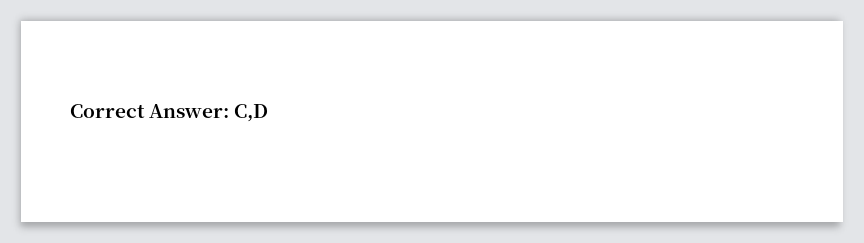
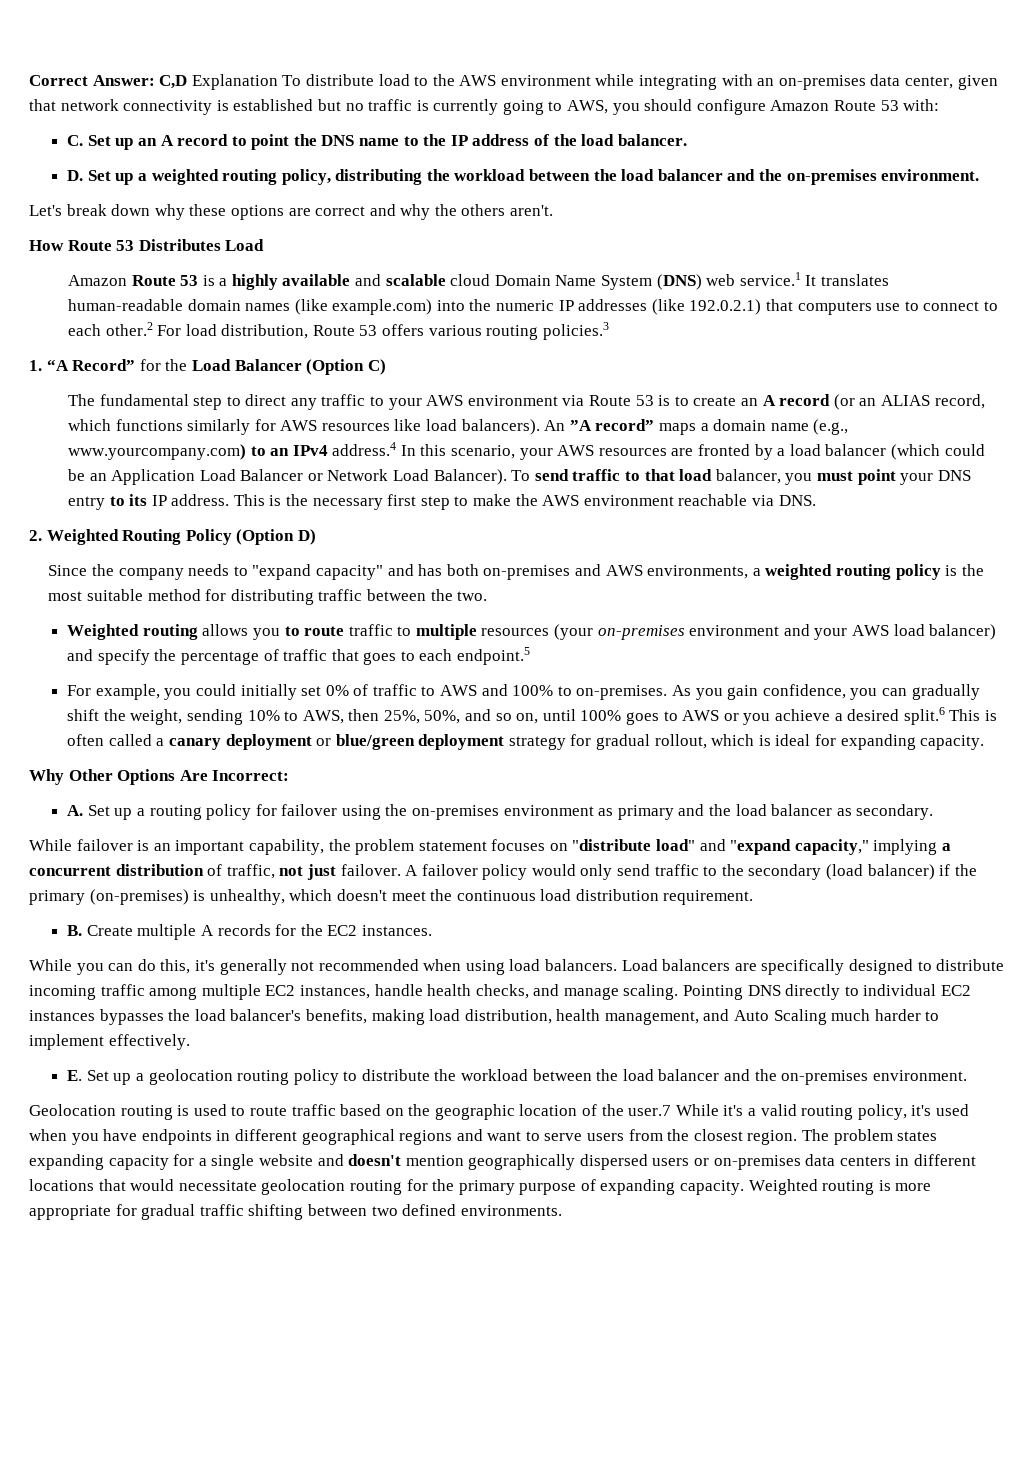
- Correct Answer: C,D
+ Correct Answer: C,D Explanation To distribute load to the AWS environment while integrating with an on-premises data center, given that network connectivity is established but no traffic is currently going to AWS, you should configure Amazon Route 53 with:
+ C. Set up an A record to point the DNS name to the IP address of the load balancer.
+ D. Set up a weighted routing policy, distributing the workload between the load balancer and the on-premises environment.
+ Let's break down why these options are correct and why the others aren't.
+ How Route 53 Distributes Load
+ Amazon Route 53 is a highly available and scalable cloud Domain Name System (DNS) web service.1 It translates human-readable domain names (like example.com) into the numeric IP addresses (like 192.0.2.1) that computers use to connect to each other.2 For load distribution, Route 53 offers various routing policies.3
+ 1. “A Record” for the Load Balancer (Option C)
+ The fundamental step to direct any traffic to your AWS environment via Route 53 is to create an A record (or an ALIAS record, which functions similarly for AWS resources like load balancers). An ”A record” maps a domain name (e.g., www.yourcompany.com) to an IPv4 address.4 In this scenario, your AWS resources are fronted by a load balancer (which could be an Application Load Balancer or Network Load Balancer). To send traffic to that load balancer, you must point your DNS entry to its IP address. This is the necessary first step to make the AWS environment reachable via DNS.
+ 2. Weighted Routing Policy (Option D)
+ Since the company needs to "expand capacity" and has both on-premises and AWS environments, a weighted routing policy is the most suitable method for distributing traffic between the two.
+ Weighted routing allows you to route traffic to multiple resources (your on-premises environment and your AWS load balancer) and specify the percentage of traffic that goes to each endpoint.5
+ For example, you could initially set 0% of traffic to AWS and 100% to on-premises. As you gain confidence, you can gradually shift the weight, sending 10% to AWS, then 25%, 50%, and so on, until 100% goes to AWS or you achieve a desired split.6 This is often called a canary deployment or blue/green deployment strategy for gradual rollout, which is ideal for expanding capacity.
+ Why Other Options Are Incorrect:
+ A. Set up a routing policy for failover using the on-premises environment as primary and the load balancer as secondary.
+ While failover is an important capability, the problem statement focuses on "distribute load" and "expand capacity," implying a concurrent distribution of traffic, not just failover. A failover policy would only send traffic to the secondary (load balancer) if the primary (on-premises) is unhealthy, which doesn't meet the continuous load distribution requirement.
+ B. Create multiple A records for the EC2 instances.
+ While you can do this, it's generally not recommended when using load balancers. Load balancers are specifically designed to distribute incoming traffic among multiple EC2 instances, handle health checks, and manage scaling. Pointing DNS directly to individual EC2 instances bypasses the load balancer's benefits, making load distribution, health management, and Auto Scaling much harder to implement effectively.
+ E. Set up a geolocation routing policy to distribute the workload between the load balancer and the on-premises environment.
+ Geolocation routing is used to route traffic based on the geographic location of the user.7 While it's a valid routing policy, it's used when you have endpoints in different geographical regions and want to serve users from the closest region. The problem states expanding capacity for a single website and doesn't mention geographically dispersed users or on-premises data centers in different locations that would necessitate geolocation routing for the primary purpose of expanding capacity. Weighted routing is more appropriate for gradual traffic shifting between two defined environments.

